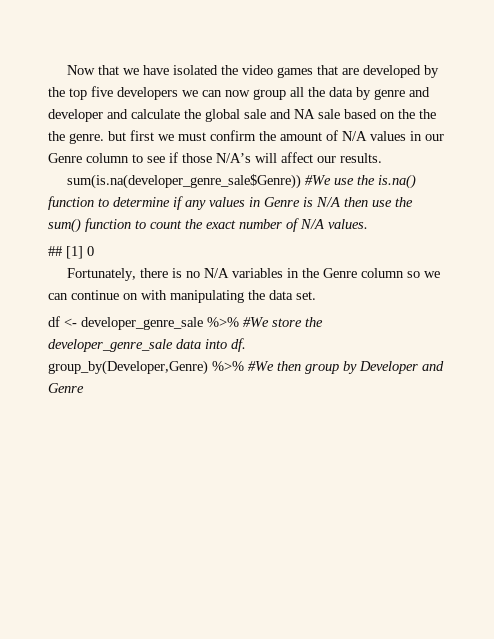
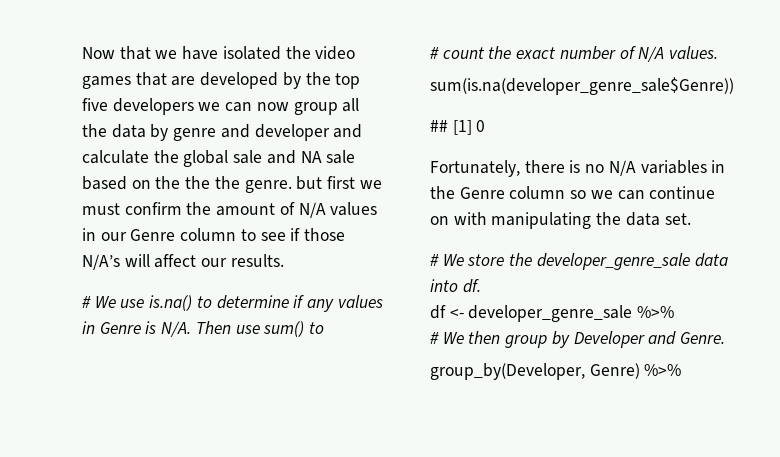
- sum(is.na(developer_genre_sale$Genre)) #We use the is.na() function to determine if any values in Genre is N/A then use the sum() function to count the exact number of N/A values.
+ # We use is.na() to determine if any values in Genre is N/A. Then use sum() to
+ # count the exact number of N/A values.
+ sum(is.na(developer_genre_sale$Genre))
- df <- developer_genre_sale %>% #We store the developer_genre_sale data into df.
+ # We store the developer_genre_sale data into df.
- group_by(Developer,Genre) %>% #We then group by Developer and Genre
+ df <- developer_genre_sale %>%
+ # We then group by Developer and Genre.
+ group_by(Developer, Genre) %>%

